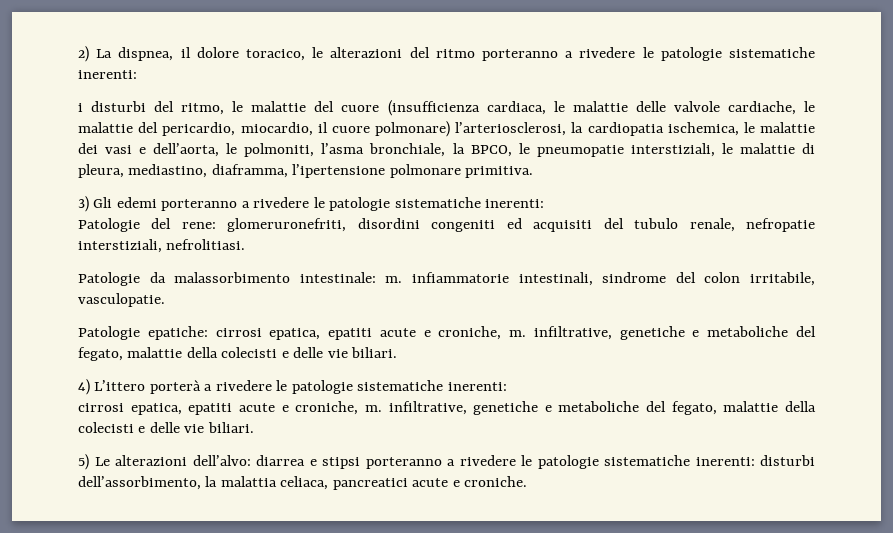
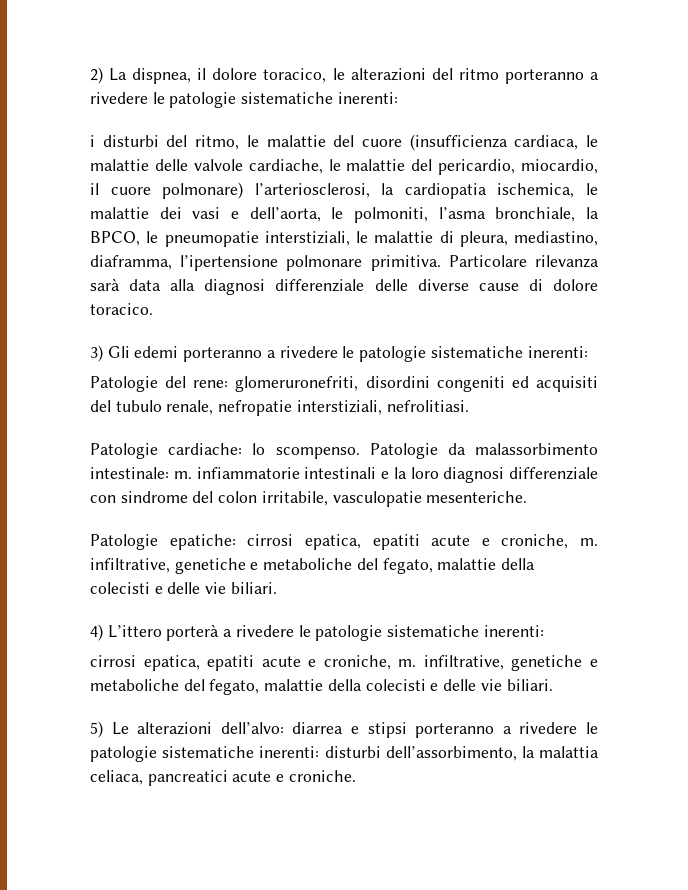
+ Particolare rilevanza sarà data alla diagnosi differenziale delle diverse cause di dolore toracico.
- Patologie da malassorbimento intestinale: m. infiammatorie intestinali, sindrome del colon irritabile, vasculopatie.
+ Patologie cardiache: lo scompenso. Patologie da malassorbimento intestinale: m. infiammatorie intestinali e la loro diagnosi differenziale con sindrome del colon irritabile, vasculopatie mesenteriche.

